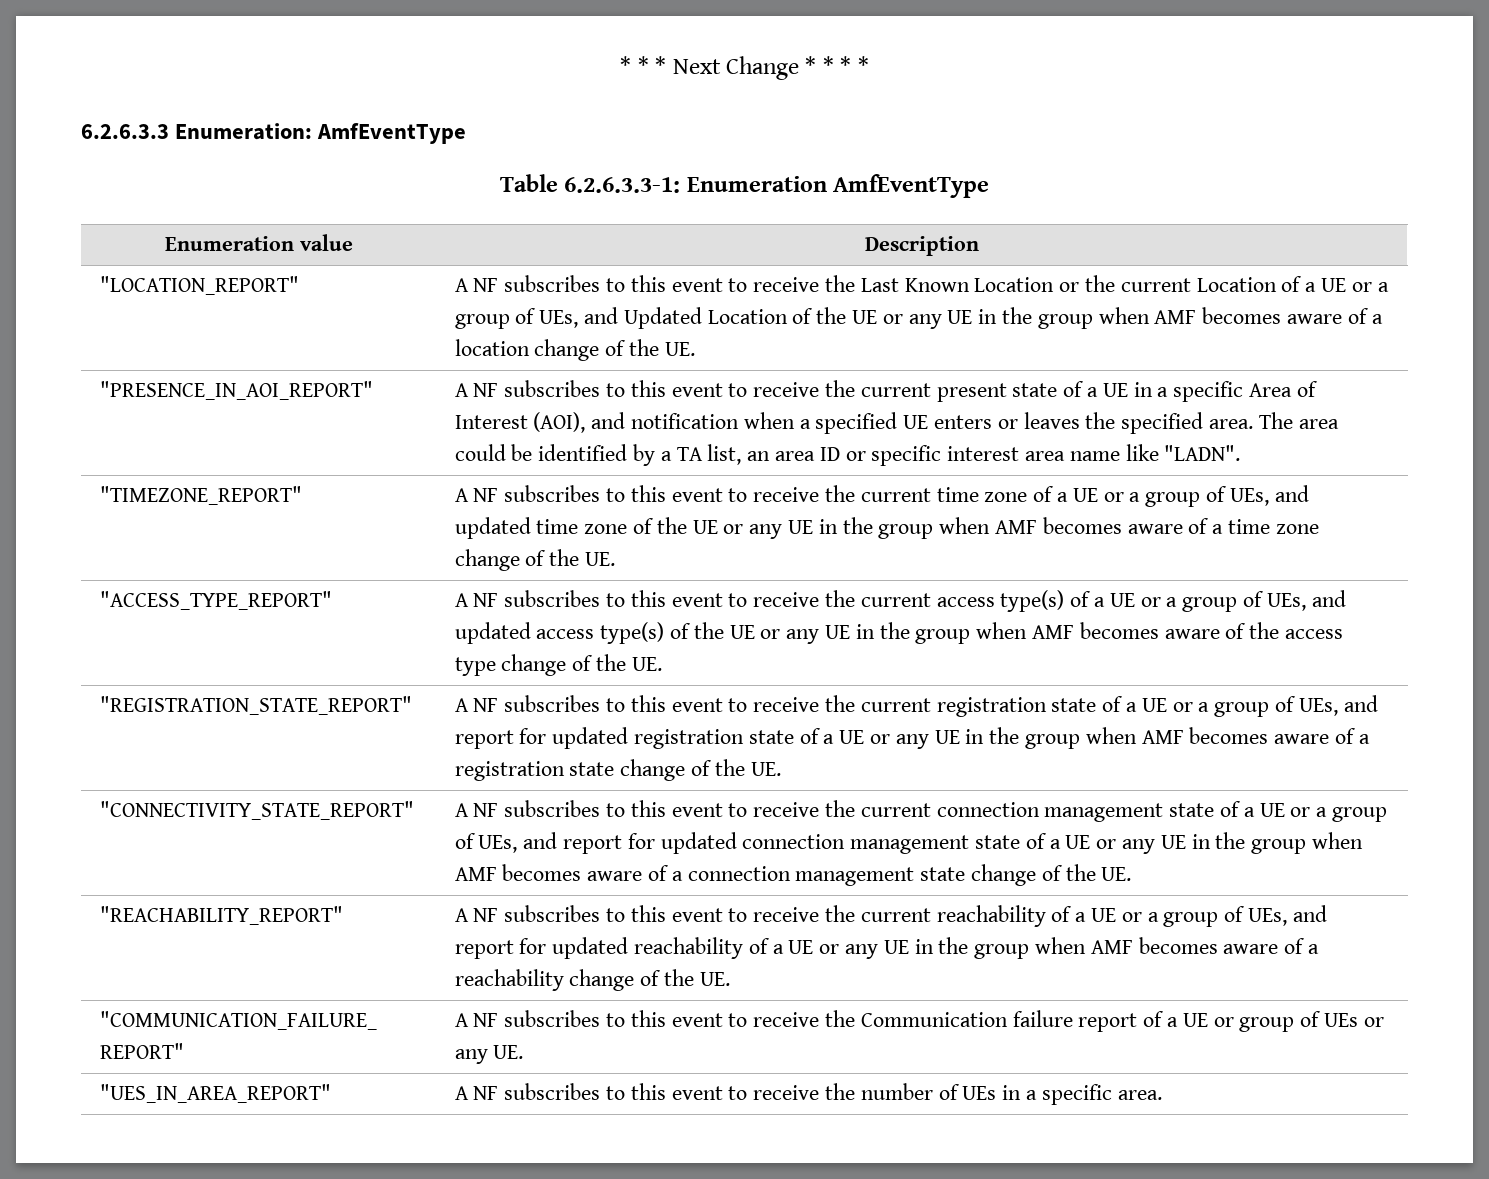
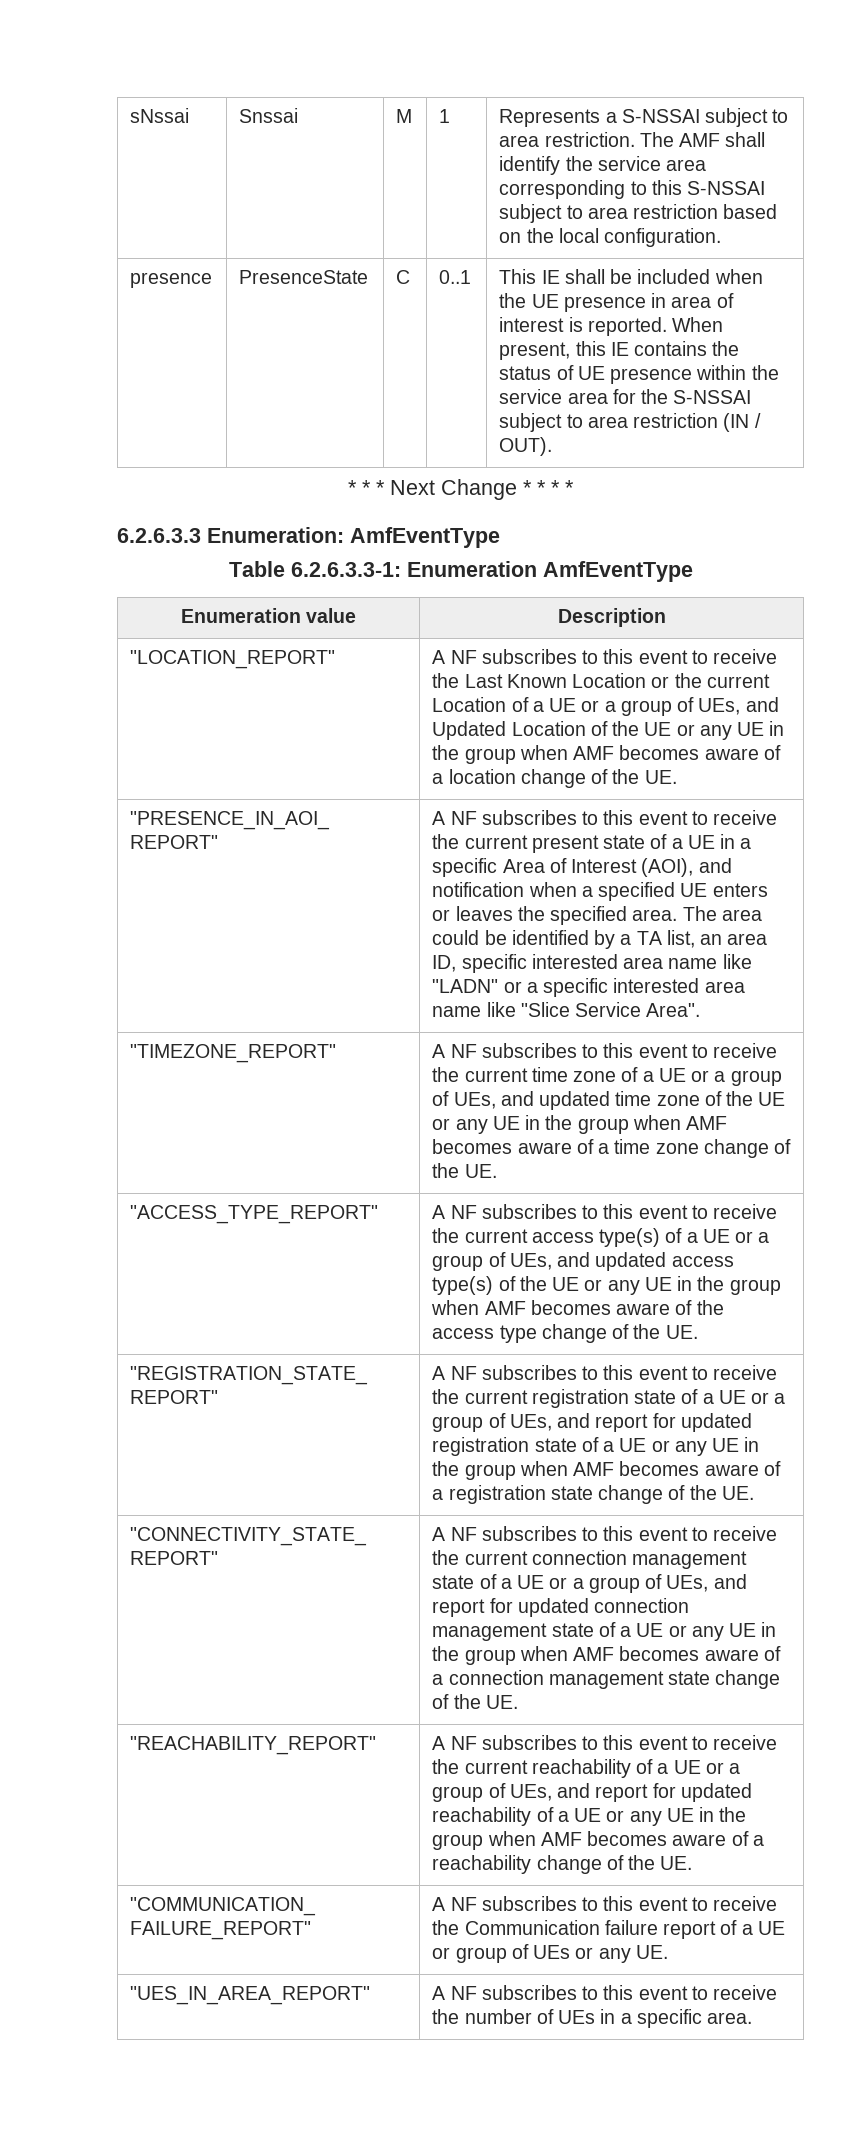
+ sNssai | Snssai | M | 1 | Represents a S-NSSAI subject to area restriction. The AMF shall identify the service area corresponding to this S-NSSAI subject to area restriction based on the local configuration.
+ presence | PresenceState | C | 0..1 | This IE shall be included when the UE presence in area of interest is reported. When present, this IE contains the status of UE presence within the service area for the S-NSSAI subject to area restriction (IN / OUT).
- The area could be identified by a TA list, an area ID or specific interest area name like "LADN".
+ The area could be identified by a TA list, an area ID, specific interested area name like "LADN" or a specific interested area name like "Slice Service Area".

